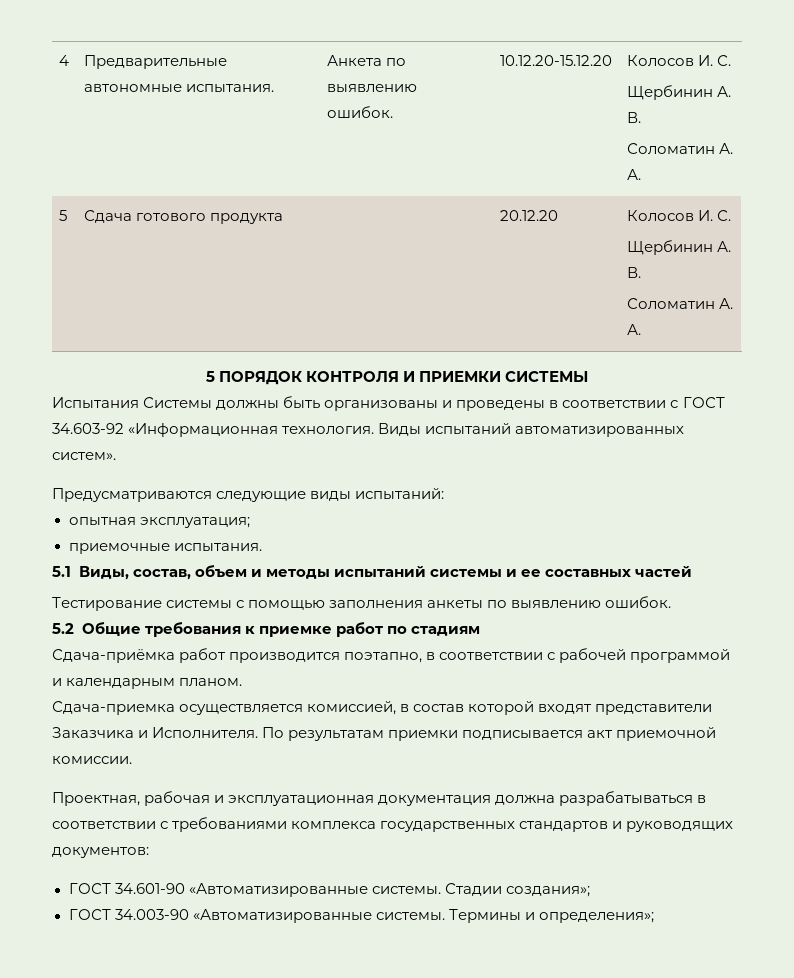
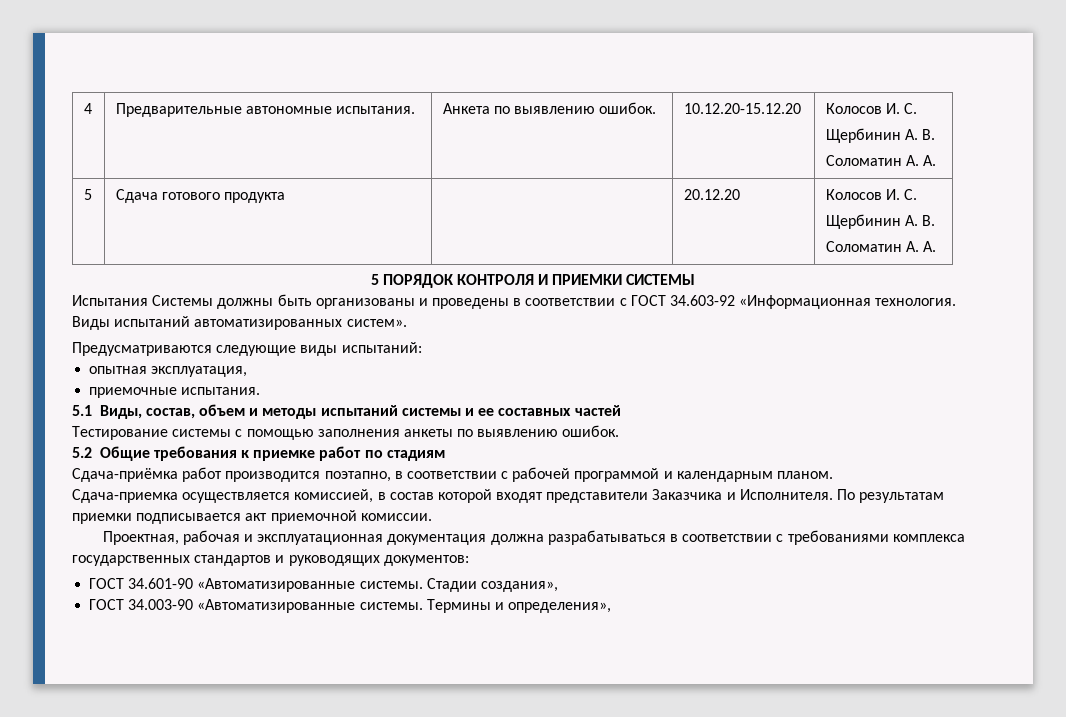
- опытная эксплуатация;
+ опытная эксплуатация,
- Стадии создания»;
+ Стадии создания»,
- Термины и определения»;
+ Термины и определения»,

